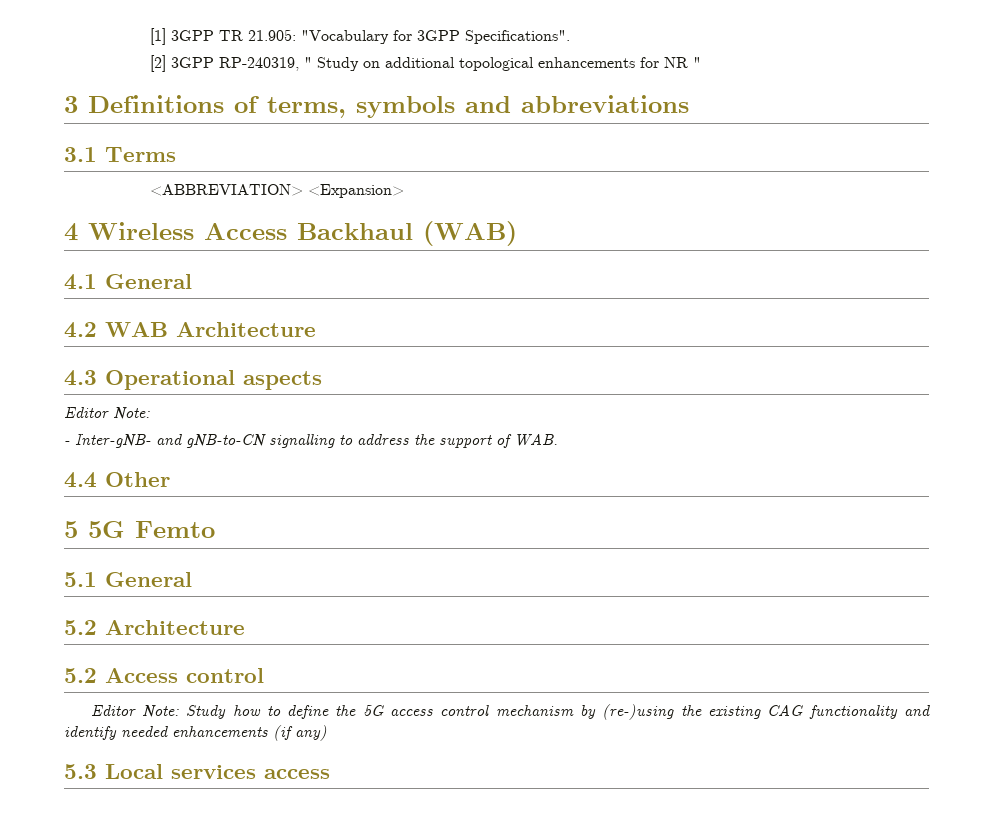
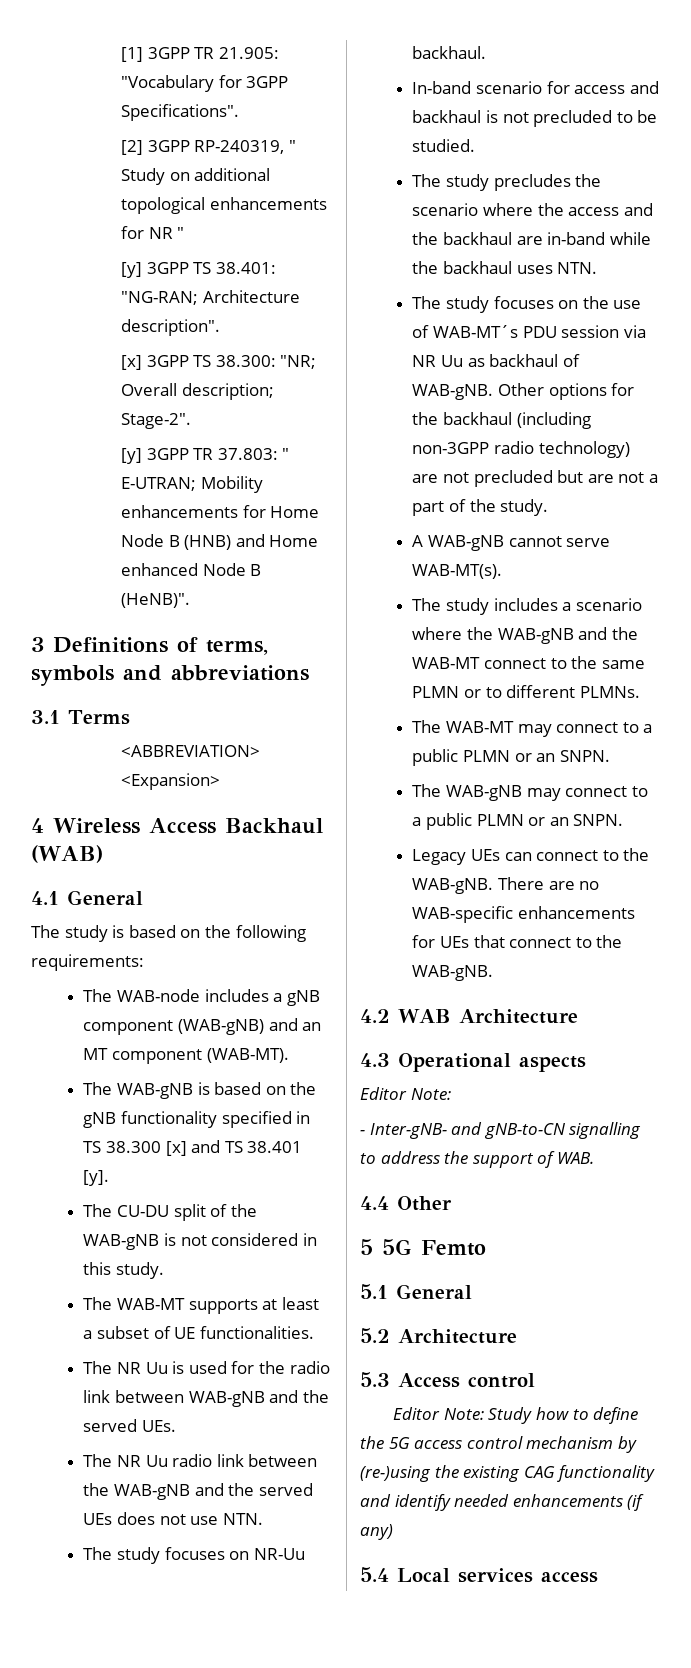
+ [y] 3GPP TS 38.401: "NG-RAN; Architecture description".
+ [x] 3GPP TS 38.300: "NR; Overall description; Stage-2".
+ [y] 3GPP TR 37.803: " E-UTRAN; Mobility enhancements for Home Node B (HNB) and Home enhanced Node B (HeNB)".
+ The study is based on the following requirements:
+ The WAB-node includes a gNB component (WAB-gNB) and an MT component (WAB-MT).
+ The WAB-gNB is based on the gNB functionality specified in TS 38.300 [x] and TS 38.401 [y].
+ The CU-DU split of the WAB-gNB is not considered in this study.
+ The WAB-MT supports at least a subset of UE functionalities.
+ The NR Uu is used for the radio link between WAB-gNB and the served UEs.
+ The NR Uu radio link between the WAB-gNB and the served UEs does not use NTN.
+ The study focuses on NR-Uu backhaul.
+ In-band scenario for access and backhaul is not precluded to be studied.
+ The study precludes the scenario where the access and the backhaul are in-band while the backhaul uses NTN.
+ The study focuses on the use of WAB-MT´s PDU session via NR Uu as backhaul of WAB-gNB. Other options for the backhaul (including non-3GPP radio technology) are not precluded but are not a part of the study.
+ A WAB-gNB cannot serve WAB-MT(s).
+ The study includes a scenario where the WAB-gNB and the WAB-MT connect to the same PLMN or to different PLMNs.
+ The WAB-MT may connect to a public PLMN or an SNPN.
+ The WAB-gNB may connect to a public PLMN or an SNPN.
+ Legacy UEs can connect to the WAB-gNB. There are no WAB-specific enhancements for UEs that connect to the WAB-gNB.
- 5.2 Access control
+ 5.3 Access control
- 5.3 Local services access
+ 5.4 Local services access

